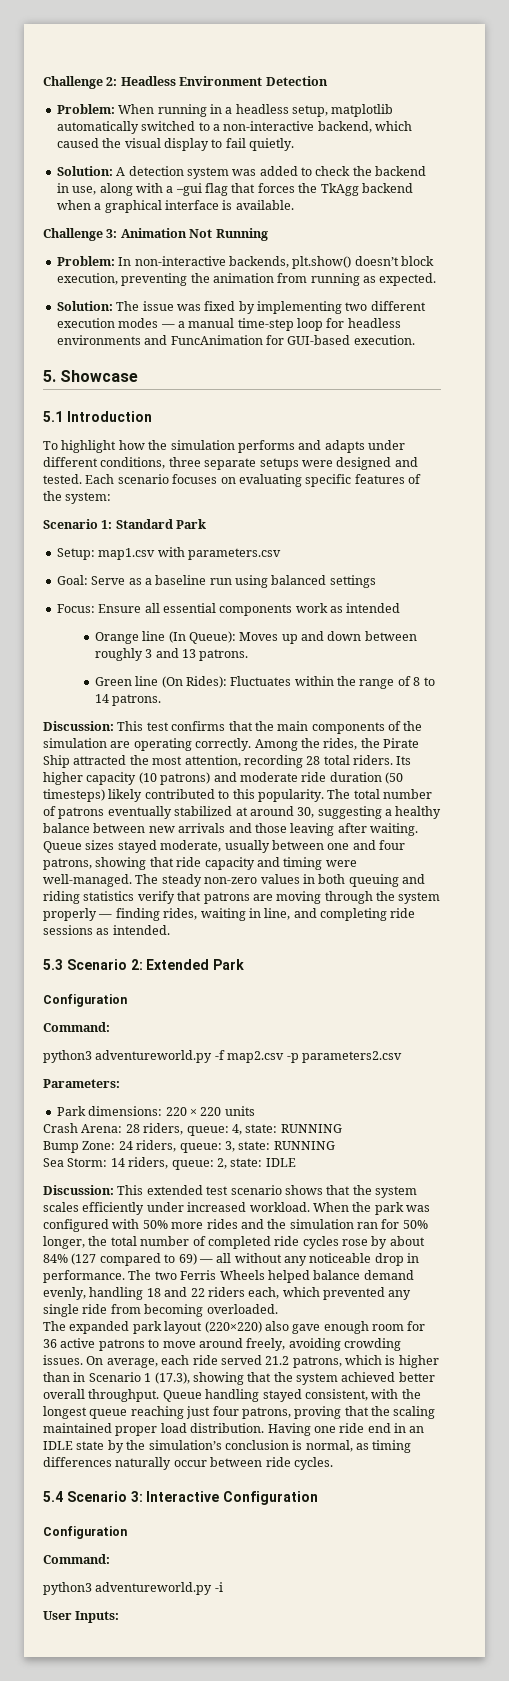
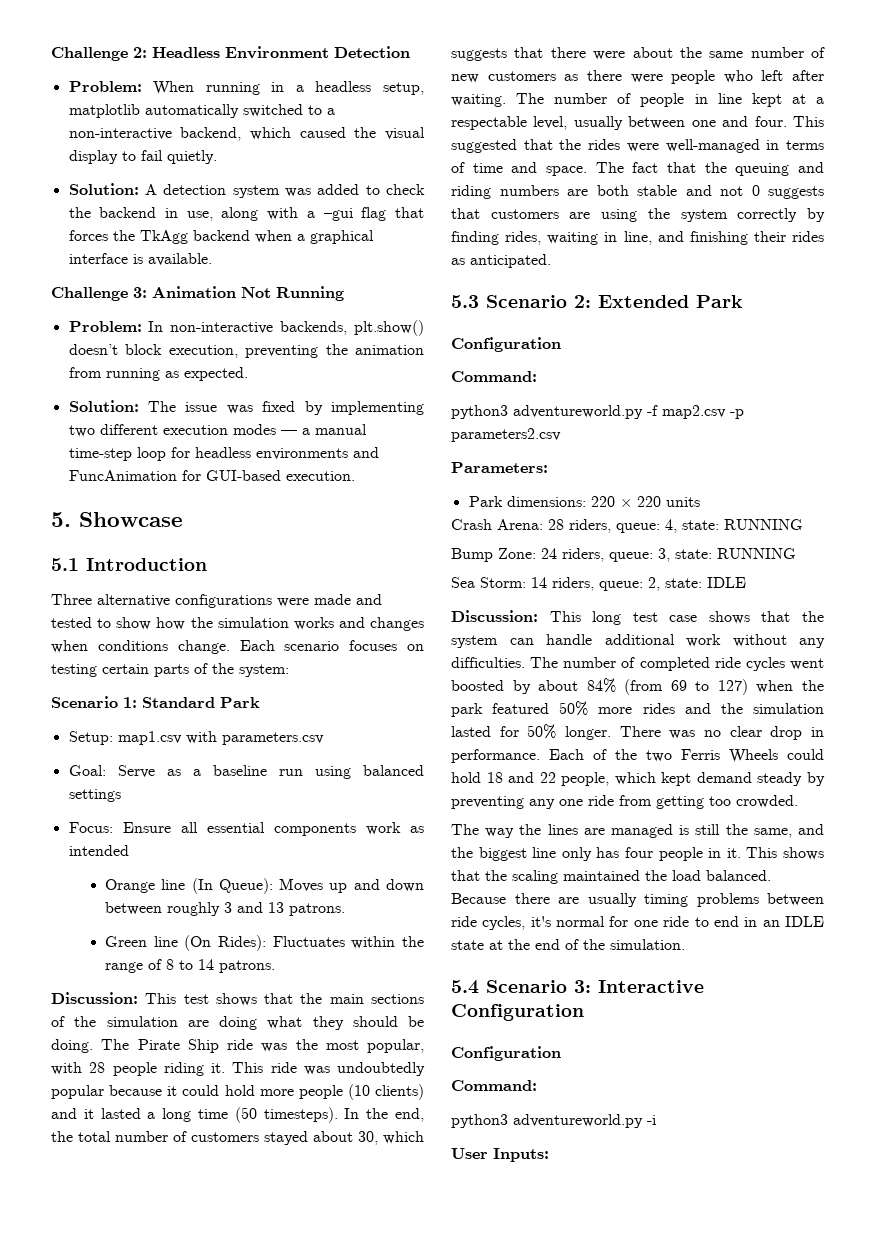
- To highlight how the simulation performs and adapts under different conditions, three separate setups were designed and tested.
+ Three alternative configurations were made and tested to show how the simulation works and changes when conditions change.
- Each scenario focuses on evaluating specific features of the system:
+ Each scenario focuses on testing certain parts of the system:
- Discussion: This test confirms that the main components of the simulation are operating correctly. Among the rides, the Pirate Ship attracted the most attention, recording 28 total riders. Its higher capacity (10 patrons) and moderate ride duration (50 timesteps) likely contributed to this popularity. The total number of patrons eventually stabilized at around 30, suggesting a healthy balance between new arrivals and those leaving after waiting. Queue sizes stayed moderate, usually between one and four patrons, showing that ride capacity and timing were well-managed. The steady non-zero values in both queuing and riding statistics verify that patrons are moving through the system properly — finding rides, waiting in line, and completing ride sessions as intended.
+ Discussion: This test shows that the main sections of the simulation are doing what they should be doing. The Pirate Ship ride was the most popular, with 28 people riding it. This ride was undoubtedly popular because it could hold more people (10 clients) and it lasted a long time (50 timesteps). In the end, the total number of customers stayed about 30, which suggests that there were about the same number of new customers as there were people who left after waiting. The number of people in line kept at a respectable level, usually between one and four. This suggested that the rides were well-managed in terms of time and space. The fact that the queuing and riding numbers are both stable and not 0 suggests that customers are using the system correctly by finding rides, waiting in line, and finishing their rides as anticipated.
- Discussion: This extended test scenario shows that the system scales efficiently under increased workload. When the park was configured with 50% more rides and the simulation ran for 50% longer, the total number of completed ride cycles rose by about 84% (127 compared to 69) — all without any noticeable drop in performance. The two Ferris Wheels helped balance demand evenly, handling 18 and 22 riders each, which prevented any single ride from becoming overloaded.
- The expanded park layout (220×220) also gave enough room for 36 active patrons to move around freely, avoiding crowding issues. On average, each ride served 21.2 patrons, which is higher than in Scenario 1 (17.3), showing that the system achieved better overall throughput. Queue handling stayed consistent, with the longest queue reaching just four patrons, proving that the scaling maintained proper load distribution. Having one ride end in an IDLE state by the simulation’s conclusion is normal, as timing differences naturally occur between ride cycles.
+ Discussion: This long test case shows that the system can handle additional work without any difficulties. The number of completed ride cycles went boosted by about 84% (from 69 to 127) when the park featured 50% more rides and the simulation lasted for 50% longer. There was no clear drop in performance. Each of the two Ferris Wheels could hold 18 and 22 people, which kept demand steady by preventing any one ride from getting too crowded.
+ The way the lines are managed is still the same, and the biggest line only has four people in it. This shows that the scaling maintained the load balanced. Because there are usually timing problems between ride cycles, it's normal for one ride to end in an IDLE state at the end of the simulation.

